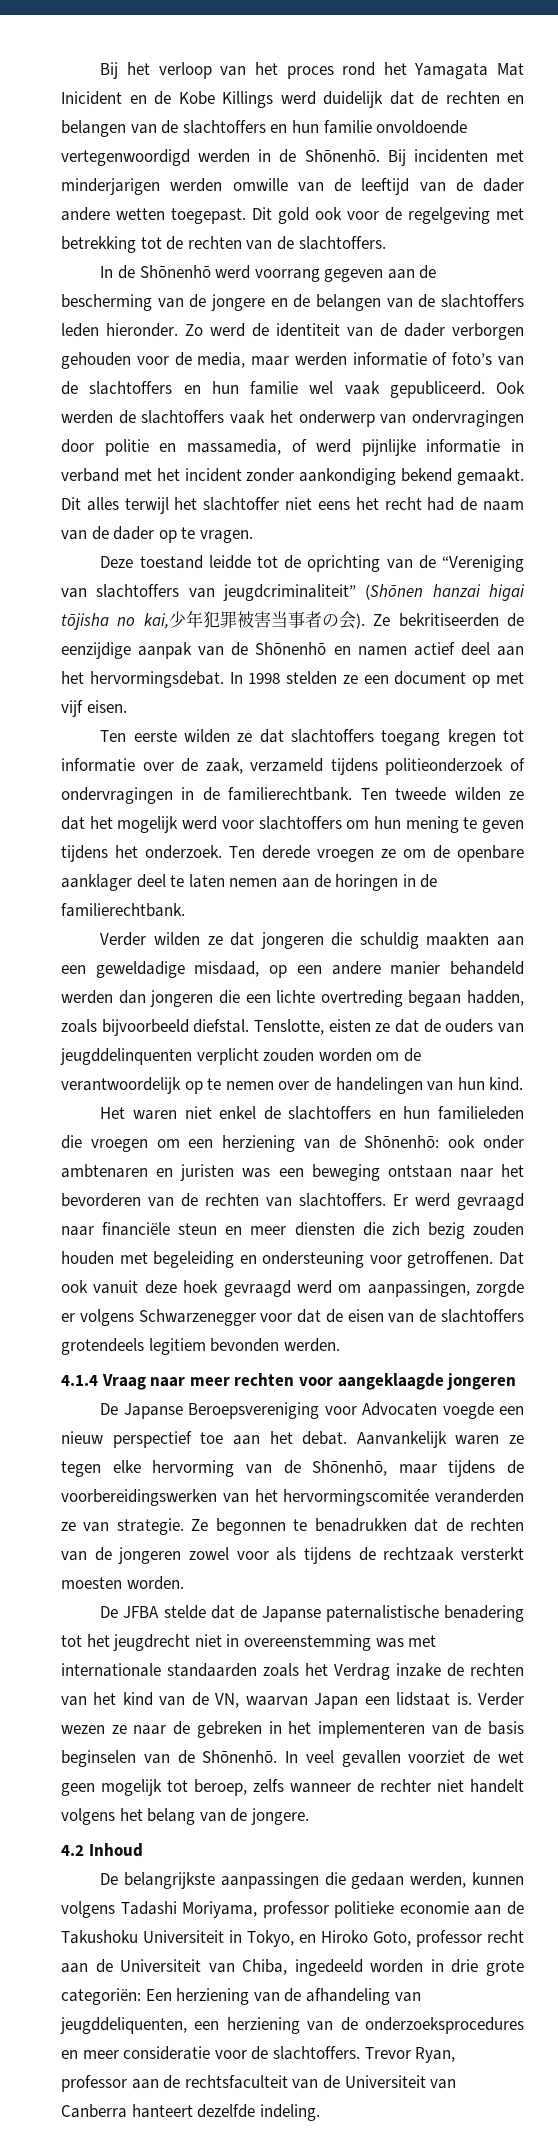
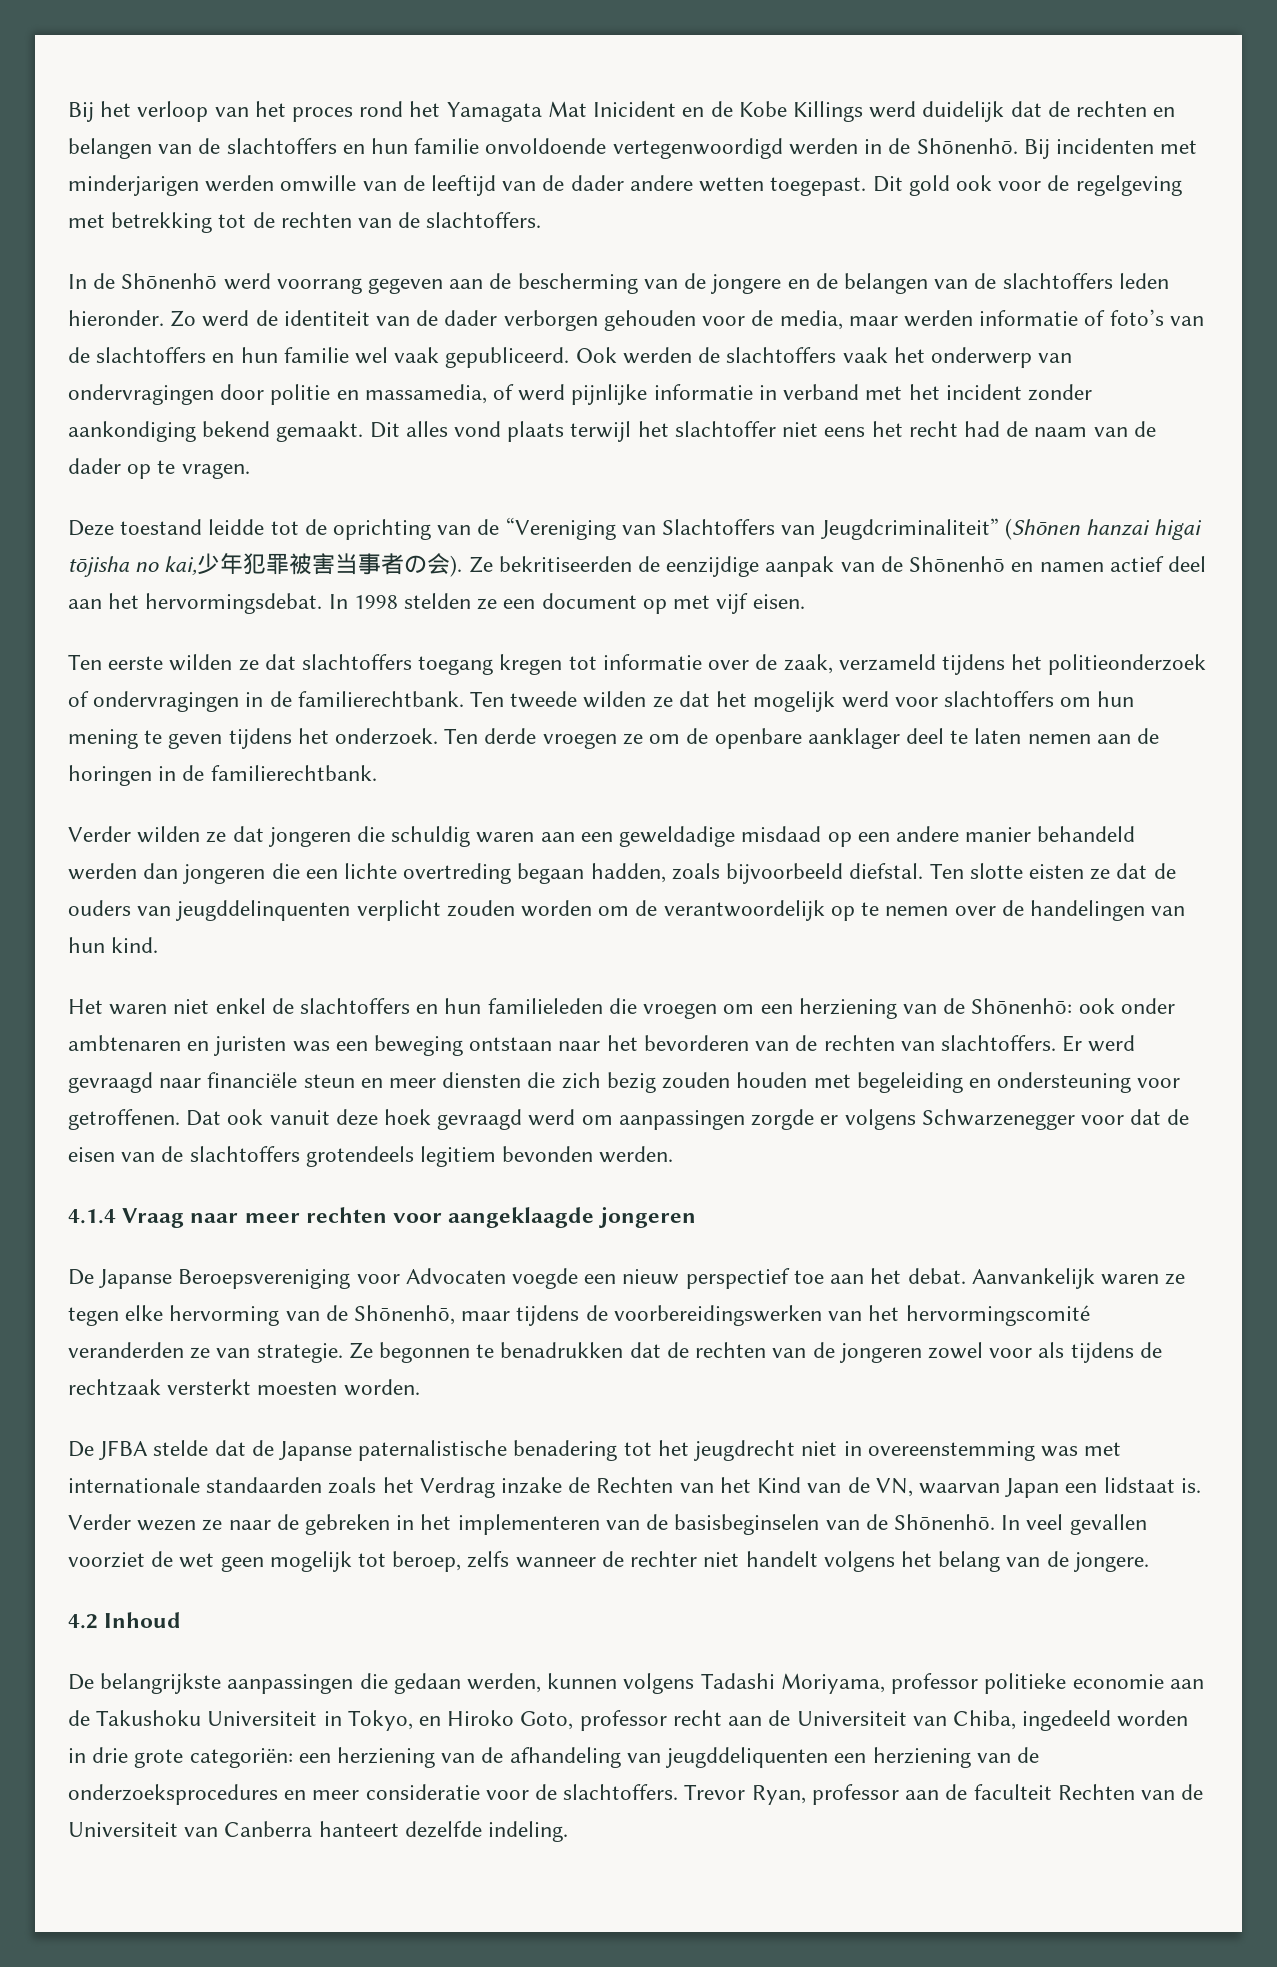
- Dit alles terwijl het slachtoffer niet eens het recht had de naam van de dader op te vragen.
+ Dit alles vond plaats terwijl het slachtoffer niet eens het recht had de naam van de dader op te vragen.
- Deze toestand leidde tot de oprichting van de “Vereniging van slachtoffers van jeugdcriminaliteit” (Shōnen hanzai higai tōjisha no kai,少年犯罪被害当事者の会).
+ Deze toestand leidde tot de oprichting van de “Vereniging van Slachtoffers van Jeugdcriminaliteit” (Shōnen hanzai higai tōjisha no kai,少年犯罪被害当事者の会).
- Ten eerste wilden ze dat slachtoffers toegang kregen tot informatie over de zaak, verzameld tijdens politieonderzoek of ondervragingen in de familierechtbank.
+ Ten eerste wilden ze dat slachtoffers toegang kregen tot informatie over de zaak, verzameld tijdens het politieonderzoek of ondervragingen in de familierechtbank.
- Ten derede vroegen ze om de openbare aanklager deel te laten nemen aan de horingen in de familierechtbank.
+ Ten derde vroegen ze om de openbare aanklager deel te laten nemen aan de horingen in de familierechtbank.
- Verder wilden ze dat jongeren die schuldig maakten aan een geweldadige misdaad, op een andere manier behandeld werden dan jongeren die een lichte overtreding begaan hadden, zoals bijvoorbeeld diefstal.
+ Verder wilden ze dat jongeren die schuldig waren aan een geweldadige misdaad op een andere manier behandeld werden dan jongeren die een lichte overtreding begaan hadden, zoals bijvoorbeeld diefstal.
- Tenslotte, eisten ze dat de ouders van jeugddelinquenten verplicht zouden worden om de verantwoordelijk op te nemen over de handelingen van hun kind.
+ Ten slotte eisten ze dat de ouders van jeugddelinquenten verplicht zouden worden om de verantwoordelijk op te nemen over de handelingen van hun kind.
- Dat ook vanuit deze hoek gevraagd werd om aanpassingen, zorgde er volgens Schwarzenegger voor dat de eisen van de slachtoffers grotendeels legitiem bevonden werden.
+ Dat ook vanuit deze hoek gevraagd werd om aanpassingen zorgde er volgens Schwarzenegger voor dat de eisen van de slachtoffers grotendeels legitiem bevonden werden.
- Aanvankelijk waren ze tegen elke hervorming van de Shōnenhō, maar tijdens de voorbereidingswerken van het hervormingscomitée veranderden ze van strategie.
+ Aanvankelijk waren ze tegen elke hervorming van de Shōnenhō, maar tijdens de voorbereidingswerken van het hervormingscomité veranderden ze van strategie.
- De JFBA stelde dat de Japanse paternalistische benadering tot het jeugdrecht niet in overeenstemming was met internationale standaarden zoals het Verdrag inzake de rechten van het kind van de VN, waarvan Japan een lidstaat is.
+ De JFBA stelde dat de Japanse paternalistische benadering tot het jeugdrecht niet in overeenstemming was met internationale standaarden zoals het Verdrag inzake de Rechten van het Kind van de VN, waarvan Japan een lidstaat is.
- Verder wezen ze naar de gebreken in het implementeren van de basis beginselen van de Shōnenhō.
+ Verder wezen ze naar de gebreken in het implementeren van de basisbeginselen van de Shōnenhō.
- De belangrijkste aanpassingen die gedaan werden, kunnen volgens Tadashi Moriyama, professor politieke economie aan de Takushoku Universiteit in Tokyo, en Hiroko Goto, professor recht aan de Universiteit van Chiba, ingedeeld worden in drie grote categoriën: Een herziening van de afhandeling van jeugddeliquenten, een herziening van de onderzoeksprocedures en meer consideratie voor de slachtoffers.
+ De belangrijkste aanpassingen die gedaan werden, kunnen volgens Tadashi Moriyama, professor politieke economie aan de Takushoku Universiteit in Tokyo, en Hiroko Goto, professor recht aan de Universiteit van Chiba, ingedeeld worden in drie grote categoriën: een herziening van de afhandeling van jeugddeliquenten een herziening van de onderzoeksprocedures en meer consideratie voor de slachtoffers.
- Trevor Ryan, professor aan de rechtsfaculteit van de Universiteit van Canberra hanteert dezelfde indeling.
+ Trevor Ryan, professor aan de faculteit Rechten van de Universiteit van Canberra hanteert dezelfde indeling.

